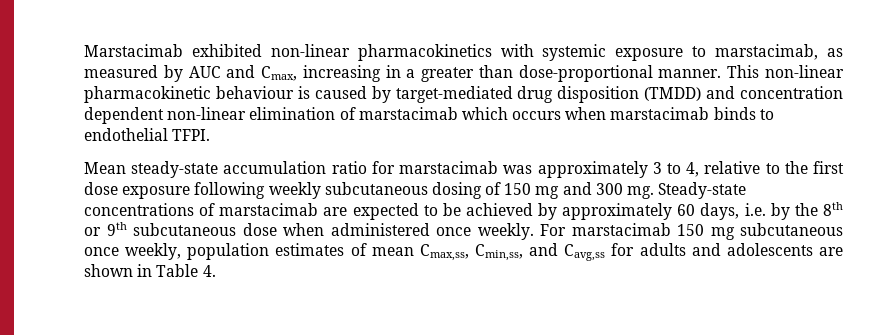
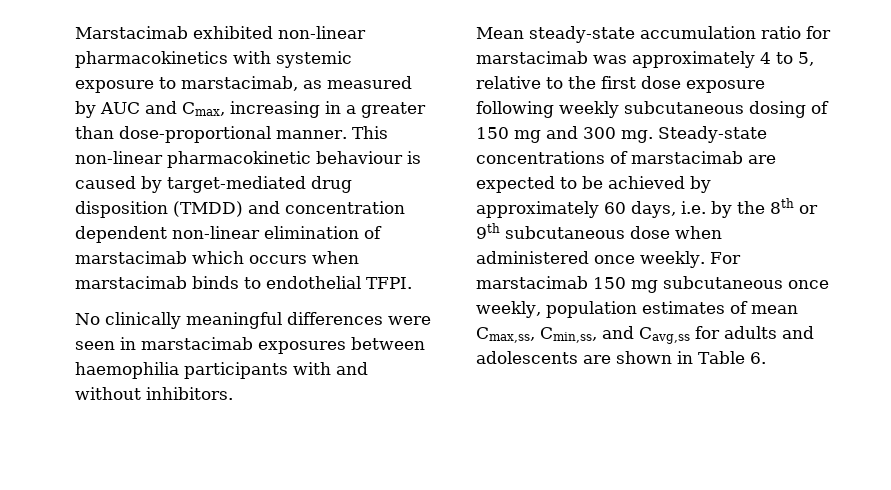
+ No clinically meaningful differences were seen in marstacimab exposures between haemophilia participants with and without inhibitors.
- Mean steady-state accumulation ratio for marstacimab was approximately 3 to 4, relative to the first dose exposure following weekly subcutaneous dosing of 150 mg and 300 mg.
+ Mean steady-state accumulation ratio for marstacimab was approximately 4 to 5, relative to the first dose exposure following weekly subcutaneous dosing of 150 mg and 300 mg.
- For marstacimab 150 mg subcutaneous once weekly, population estimates of mean Cmax,ss, Cmin,ss, and Cavg,ss for adults and adolescents are shown in Table 4.
+ For marstacimab 150 mg subcutaneous once weekly, population estimates of mean Cmax,ss, Cmin,ss, and Cavg,ss for adults and adolescents are shown in Table 6.

